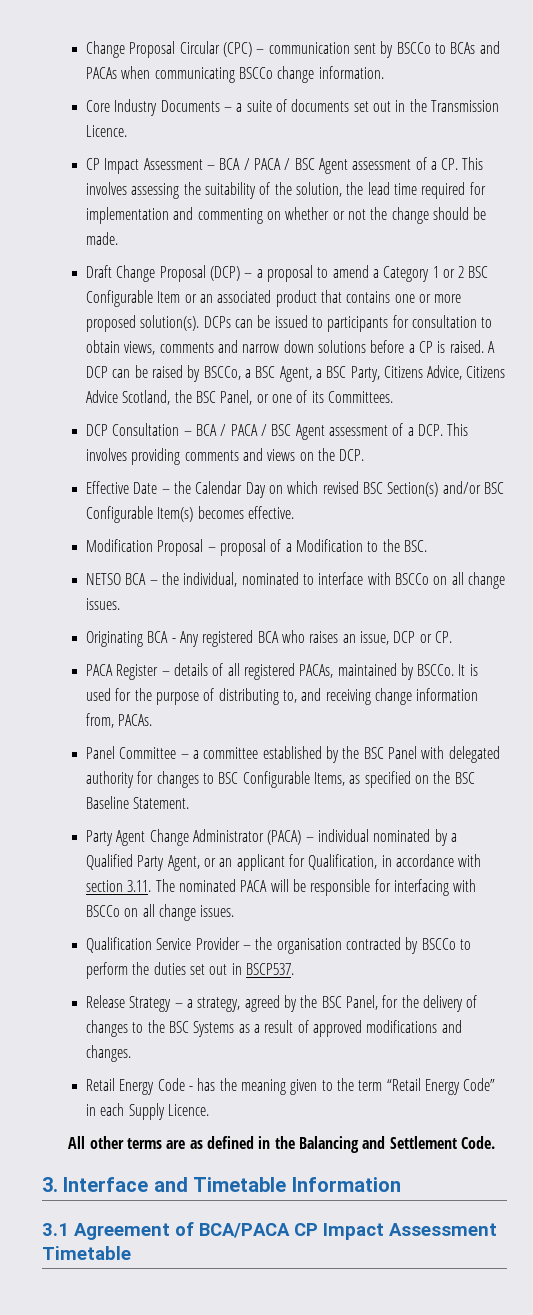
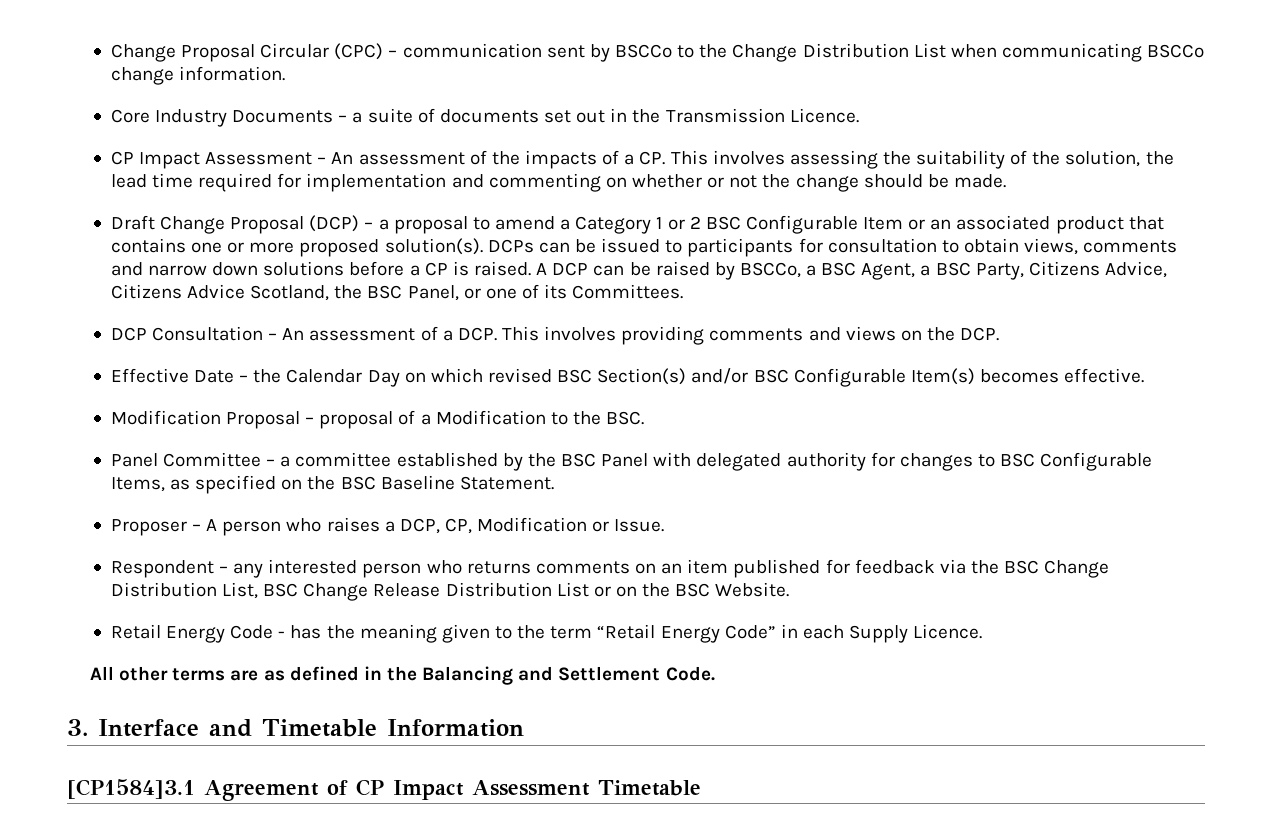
- Change Proposal Circular (CPC) – communication sent by BSCCo to BCAs and PACAs when communicating BSCCo change information.
+ Change Proposal Circular (CPC) – communication sent by BSCCo to the Change Distribution List when communicating BSCCo change information.
- CP Impact Assessment – BCA / PACA / BSC Agent assessment of a CP. This involves assessing the suitability of the solution, the lead time required for implementation and commenting on whether or not the change should be made.
+ CP Impact Assessment – An assessment of the impacts of a CP. This involves assessing the suitability of the solution, the lead time required for implementation and commenting on whether or not the change should be made.
- DCP Consultation – BCA / PACA / BSC Agent assessment of a DCP. This involves providing comments and views on the DCP.
+ DCP Consultation – An assessment of a DCP. This involves providing comments and views on the DCP.
- NETSO BCA – the individual, nominated to interface with BSCCo on all change issues.
- Originating BCA - Any registered BCA who raises an issue, DCP or CP.
- PACA Register – details of all registered PACAs, maintained by BSCCo. It is used for the purpose of distributing to, and receiving change information from, PACAs.
- Party Agent Change Administrator (PACA) – individual nominated by a Qualified Party Agent, or an applicant for Qualification, in accordance with section 3.11. The nominated PACA will be responsible for interfacing with BSCCo on all change issues.
- Qualification Service Provider – the organisation contracted by BSCCo to perform the duties set out in BSCP537.
- Release Strategy – a strategy, agreed by the BSC Panel, for the delivery of changes to the BSC Systems as a result of approved modifications and changes.
+ Proposer – A person who raises a DCP, CP, Modification or Issue.
+ Respondent – any interested person who returns comments on an item published for feedback via the BSC Change Distribution List, BSC Change Release Distribution List or on the BSC Website.
- 3.1 Agreement of BCA/PACA CP Impact Assessment Timetable
+ [CP1584]3.1 Agreement of CP Impact Assessment Timetable

